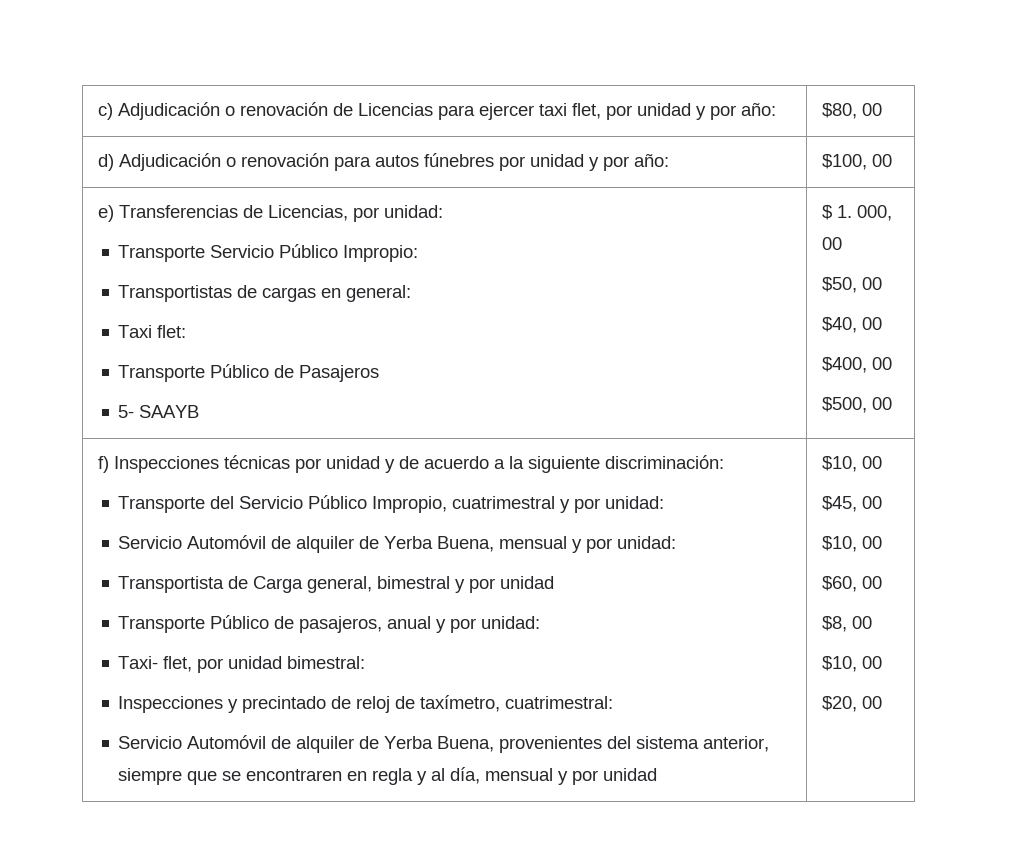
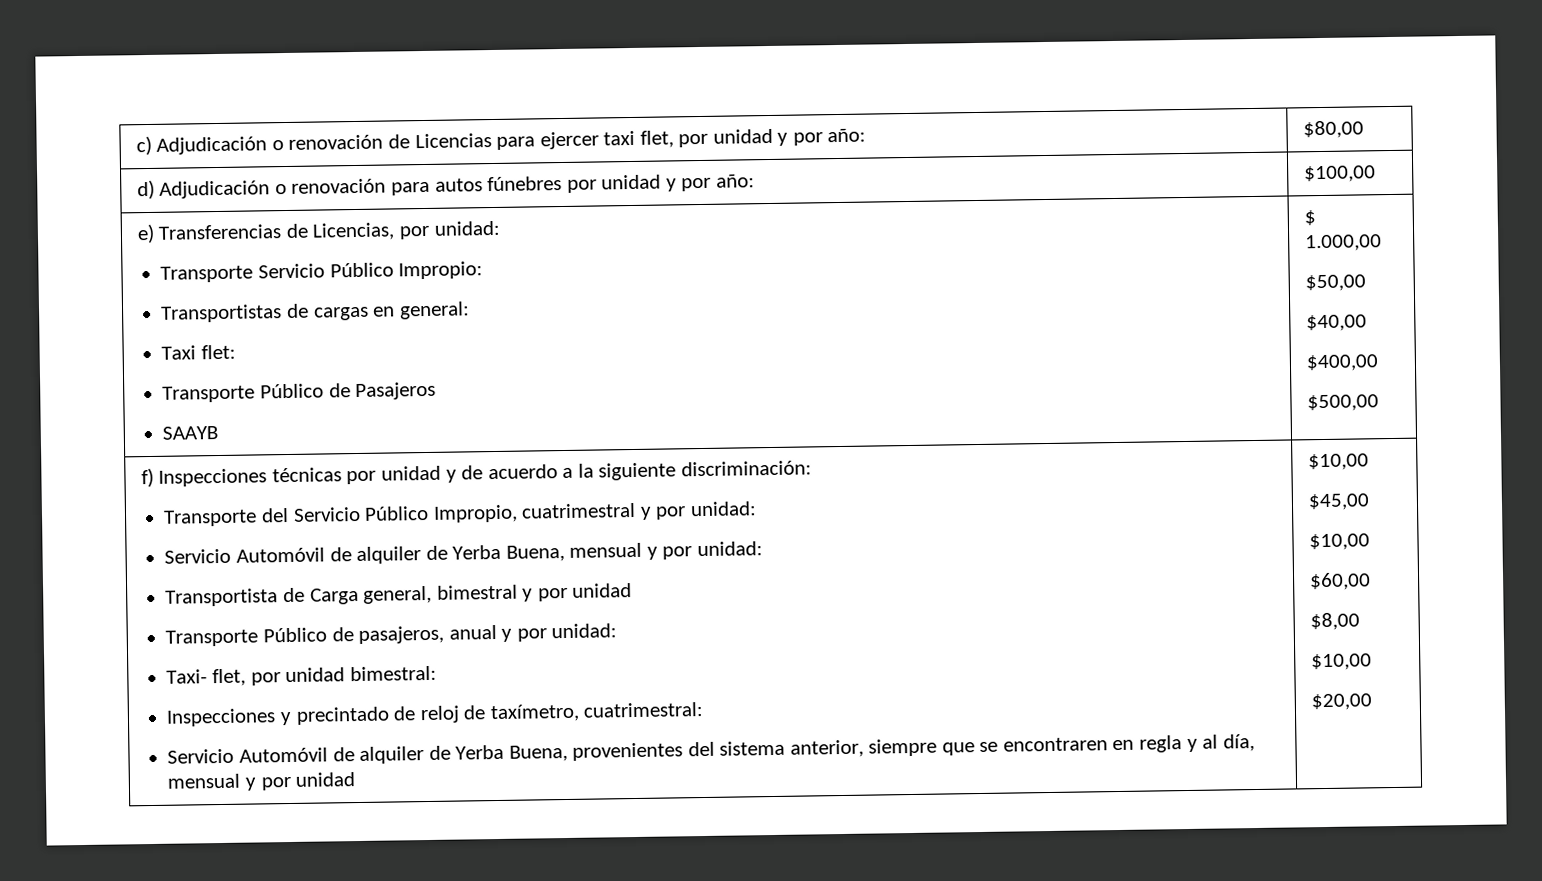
- c) Adjudicación o renovación de Licencias para ejercer taxi flet, por unidad y por año: | $80, 00
+ c) Adjudicación o renovación de Licencias para ejercer taxi flet, por unidad y por año: | $80,00
- d) Adjudicación o renovación para autos fúnebres por unidad y por año: | $100, 00
+ d) Adjudicación o renovación para autos fúnebres por unidad y por año: | $100,00
  e) Transferencias de Licencias, por unidad:
  Transporte Servicio Público Impropio:
  Transportistas de cargas en general:
  Taxi flet:
  Transporte Público de Pasajeros
- 5- SAAYB | $ 1. 000, 00
- $50, 00
- $40, 00
- $400, 00
- $500, 00
+ SAAYB | $ 1.000,00
+ $50,00
+ $40,00
+ $400,00
+ $500,00
- Servicio Automóvil de alquiler de Yerba Buena, provenientes del sistema anterior, siempre que se encontraren en regla y al día, mensual y por unidad | $10, 00
- $45, 00
- $10, 00
- $60, 00
- $8, 00
- $10, 00
- $20, 00
+ Servicio Automóvil de alquiler de Yerba Buena, provenientes del sistema anterior, siempre que se encontraren en regla y al día, mensual y por unidad | $10,00
+ $45,00
+ $10,00
+ $60,00
+ $8,00
+ $10,00
+ $20,00

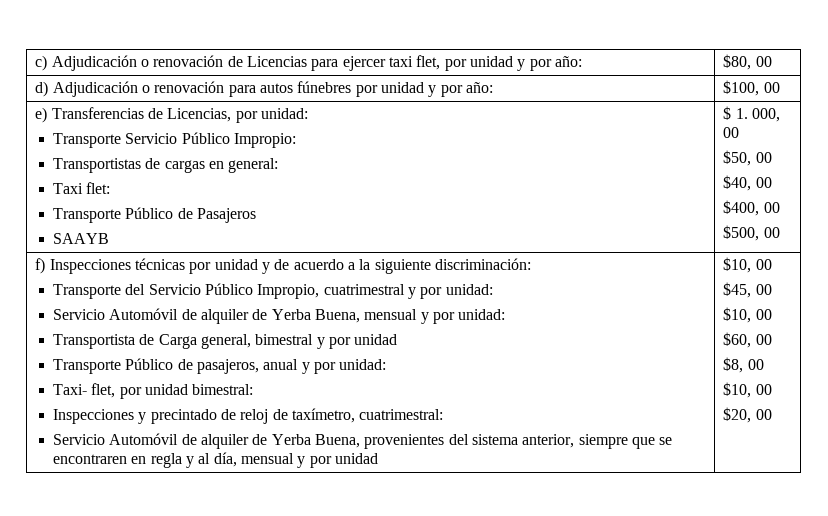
- c) Adjudicación o renovación de Licencias para ejercer taxi flet, por unidad y por año: | $80,00
+ c) Adjudicación o renovación de Licencias para ejercer taxi flet, por unidad y por año: | $80, 00
- d) Adjudicación o renovación para autos fúnebres por unidad y por año: | $100,00
+ d) Adjudicación o renovación para autos fúnebres por unidad y por año: | $100, 00
  e) Transferencias de Licencias, por unidad:
  Transporte Servicio Público Impropio:
  Transportistas de cargas en general:
  Taxi flet:
  Transporte Público de Pasajeros
- SAAYB | $ 1.000,00
- $50,00
- $40,00
- $400,00
- $500,00
+ SAAYB | $ 1. 000, 00
+ $50, 00
+ $40, 00
+ $400, 00
+ $500, 00
- Servicio Automóvil de alquiler de Yerba Buena, provenientes del sistema anterior, siempre que se encontraren en regla y al día, mensual y por unidad | $10,00
- $45,00
- $10,00
- $60,00
- $8,00
- $10,00
- $20,00
+ Servicio Automóvil de alquiler de Yerba Buena, provenientes del sistema anterior, siempre que se encontraren en regla y al día, mensual y por unidad | $10, 00
+ $45, 00
+ $10, 00
+ $60, 00
+ $8, 00
+ $10, 00
+ $20, 00

